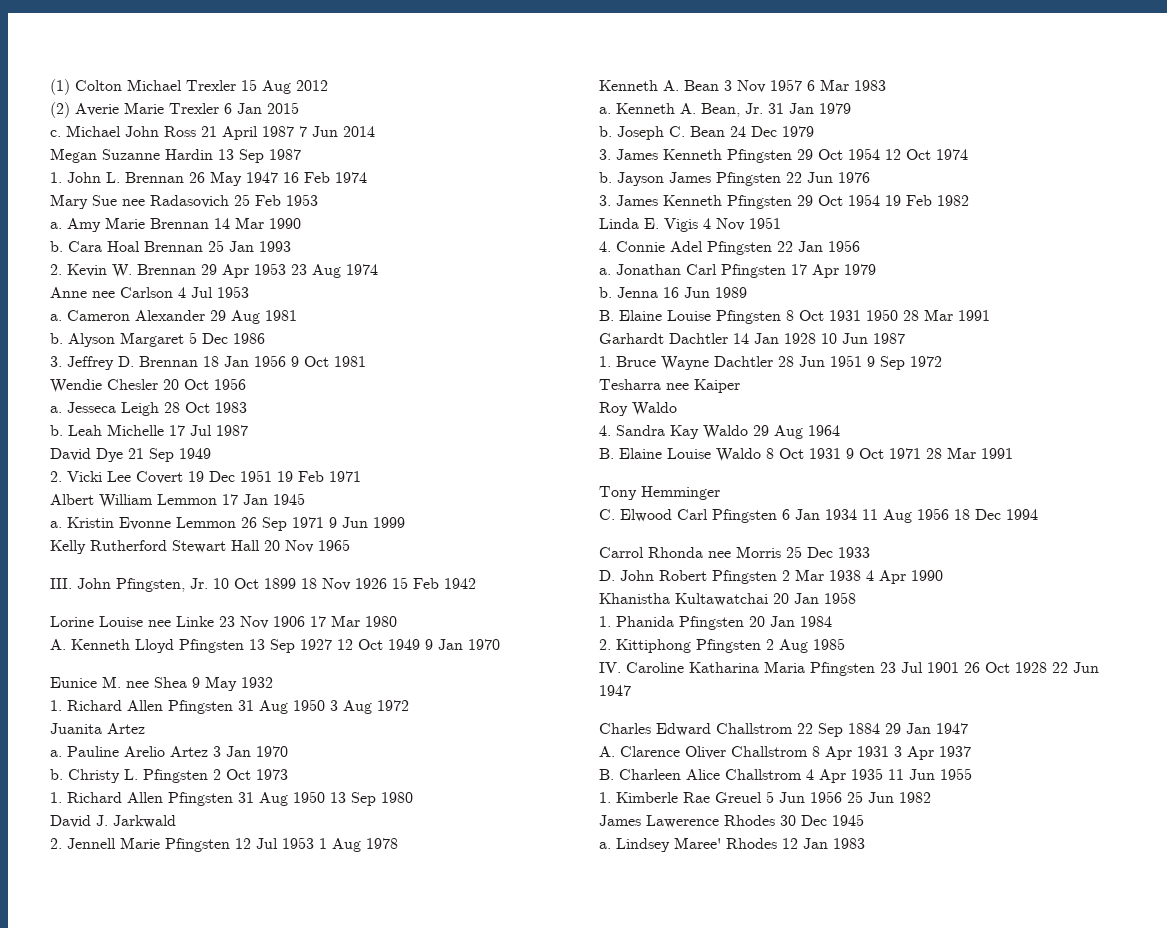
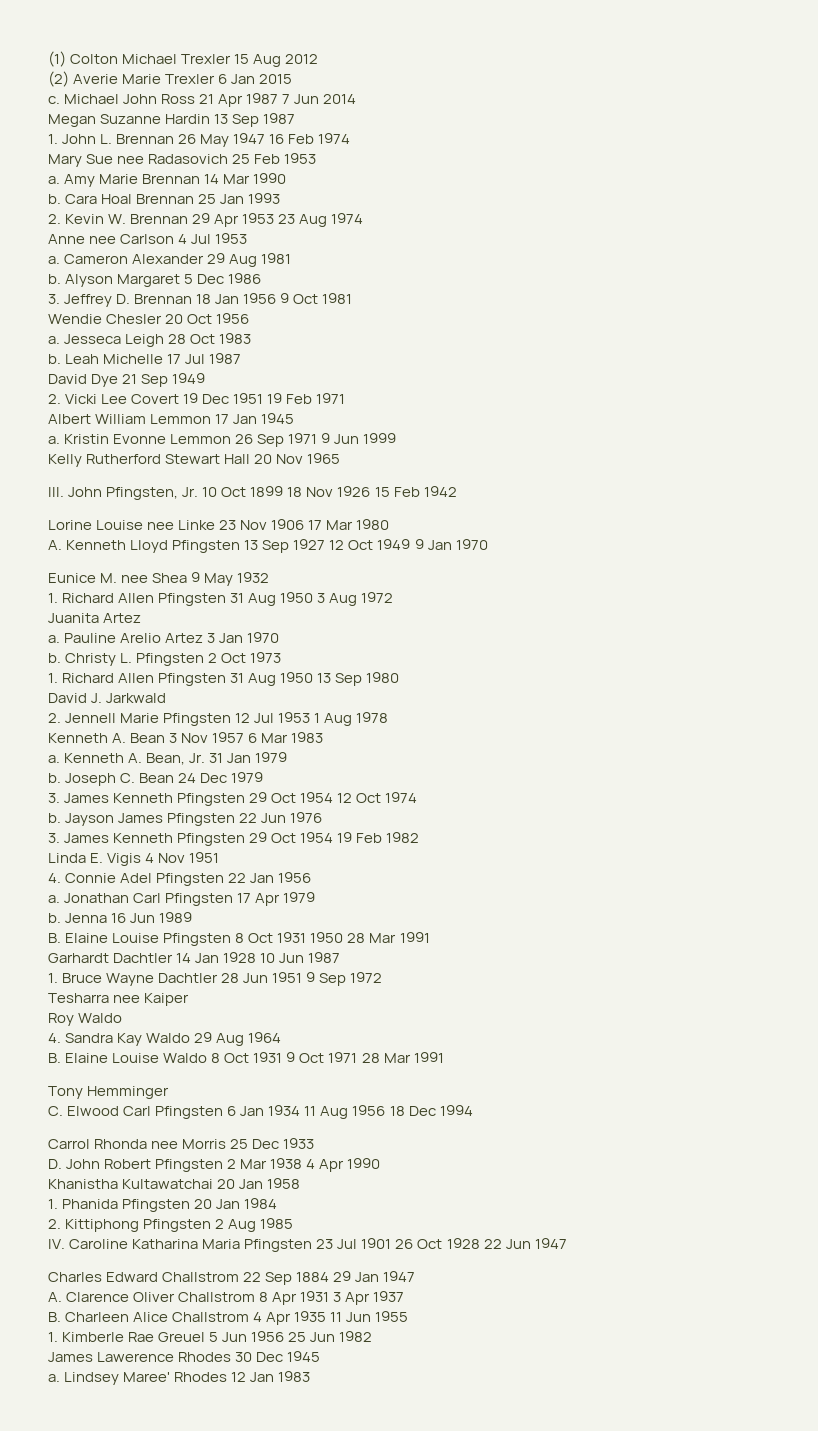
- Michael John Ross 21 April 1987 7 Jun 2014
+ Michael John Ross 21 Apr 1987 7 Jun 2014

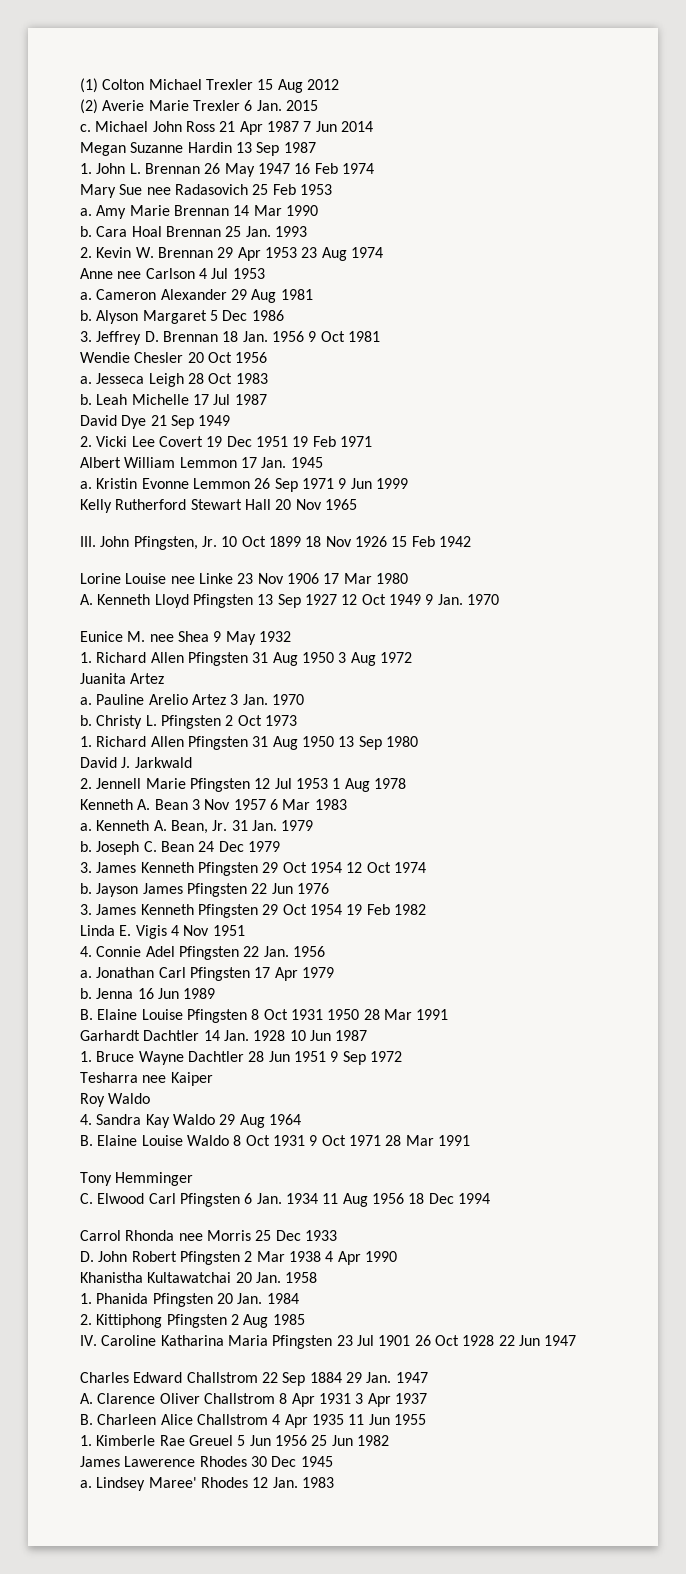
- (2) Averie Marie Trexler 6 Jan 2015
+ (2) Averie Marie Trexler 6 Jan. 2015
- Cara Hoal Brennan 25 Jan 1993
+ Cara Hoal Brennan 25 Jan. 1993
- 3. Jeffrey D. Brennan 18 Jan 1956 9 Oct 1981
+ 3. Jeffrey D. Brennan 18 Jan. 1956 9 Oct 1981
- Albert William Lemmon 17 Jan 1945
+ Albert William Lemmon 17 Jan. 1945
- A. Kenneth Lloyd Pfingsten 13 Sep 1927 12 Oct 1949 9 Jan 1970
+ A. Kenneth Lloyd Pfingsten 13 Sep 1927 12 Oct 1949 9 Jan. 1970
- Pauline Arelio Artez 3 Jan 1970
+ Pauline Arelio Artez 3 Jan. 1970
- Kenneth A. Bean, Jr. 31 Jan 1979
+ Kenneth A. Bean, Jr. 31 Jan. 1979
- 4. Connie Adel Pfingsten 22 Jan 1956
+ 4. Connie Adel Pfingsten 22 Jan. 1956
- Garhardt Dachtler 14 Jan 1928 10 Jun 1987
+ Garhardt Dachtler 14 Jan. 1928 10 Jun 1987
- C. Elwood Carl Pfingsten 6 Jan 1934 11 Aug 1956 18 Dec 1994
+ C. Elwood Carl Pfingsten 6 Jan. 1934 11 Aug 1956 18 Dec 1994
- Khanistha Kultawatchai 20 Jan 1958
+ Khanistha Kultawatchai 20 Jan. 1958
- 1. Phanida Pfingsten 20 Jan 1984
+ 1. Phanida Pfingsten 20 Jan. 1984
- Charles Edward Challstrom 22 Sep 1884 29 Jan 1947
+ Charles Edward Challstrom 22 Sep 1884 29 Jan. 1947
- Lindsey Maree' Rhodes 12 Jan 1983
+ Lindsey Maree' Rhodes 12 Jan. 1983

